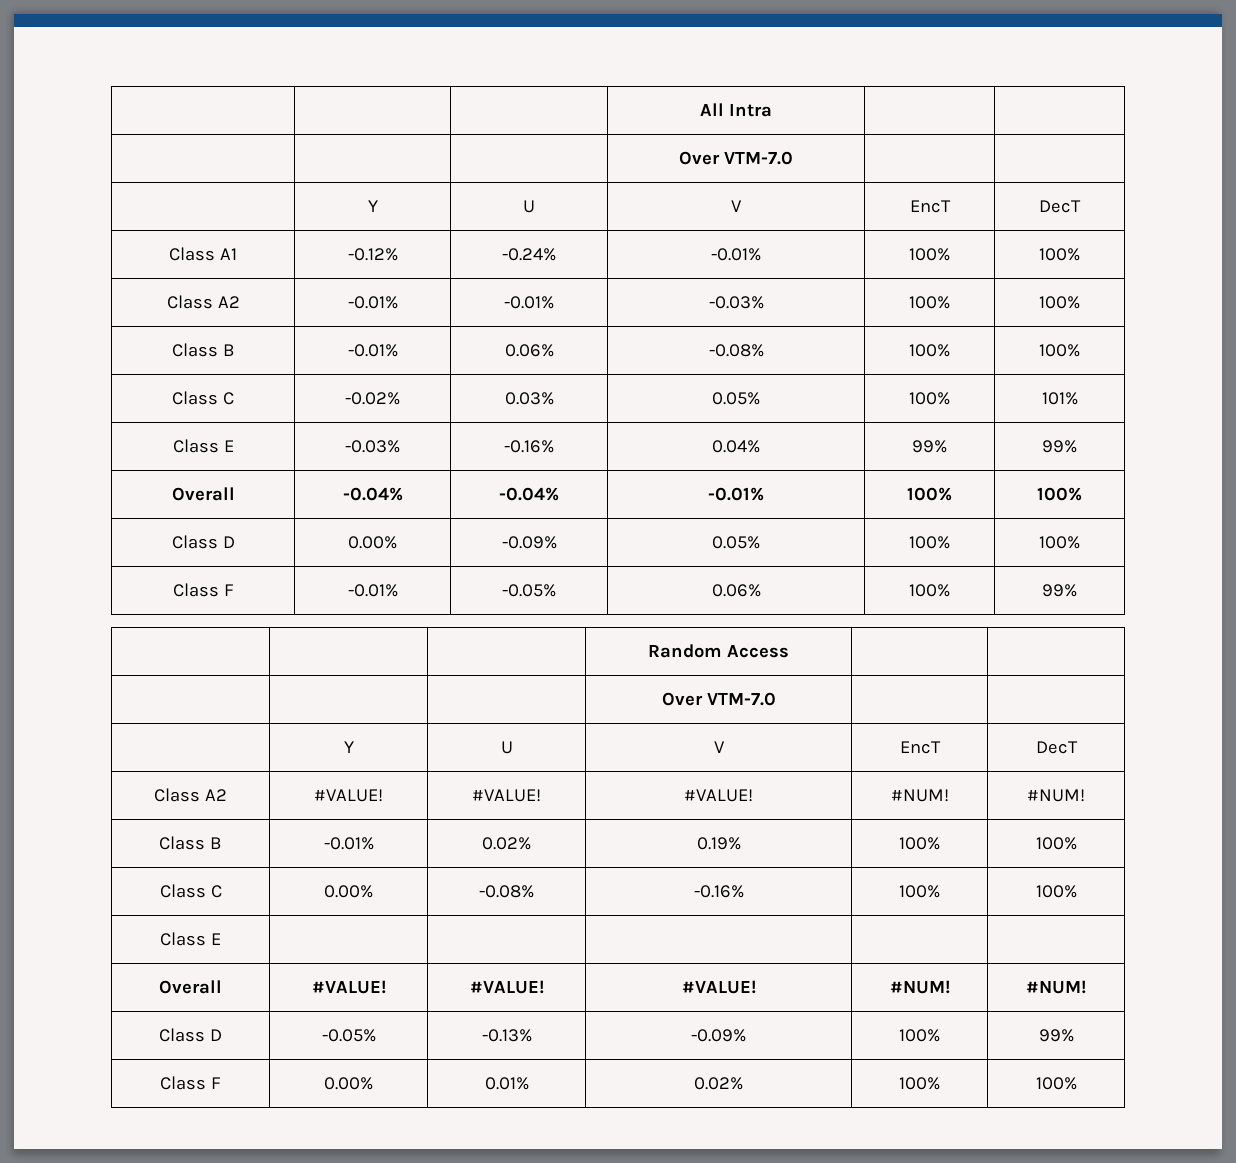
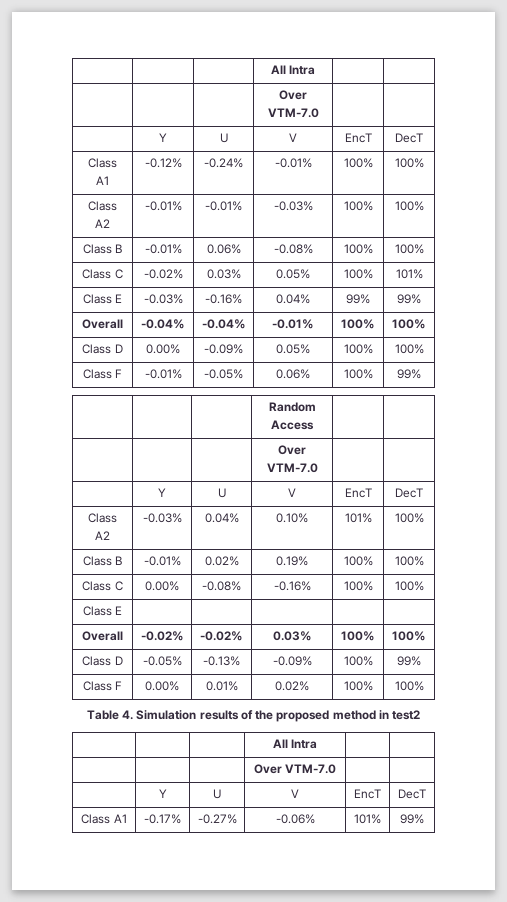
- Class A2 | #VALUE! | #VALUE! | #VALUE! | #NUM! | #NUM!
+ Class A2 | -0.03% | 0.04% | 0.10% | 101% | 100%
- Overall | #VALUE! | #VALUE! | #VALUE! | #NUM! | #NUM!
+ Overall | -0.02% | -0.02% | 0.03% | 100% | 100%
+ Table 4. Simulation results of the proposed method in test2
+ | | | All Intra | |
+ | | | Over VTM-7.0 | |
+ | Y | U | V | EncT | DecT
+ Class A1 | -0.17% | -0.27% | -0.06% | 101% | 99%

